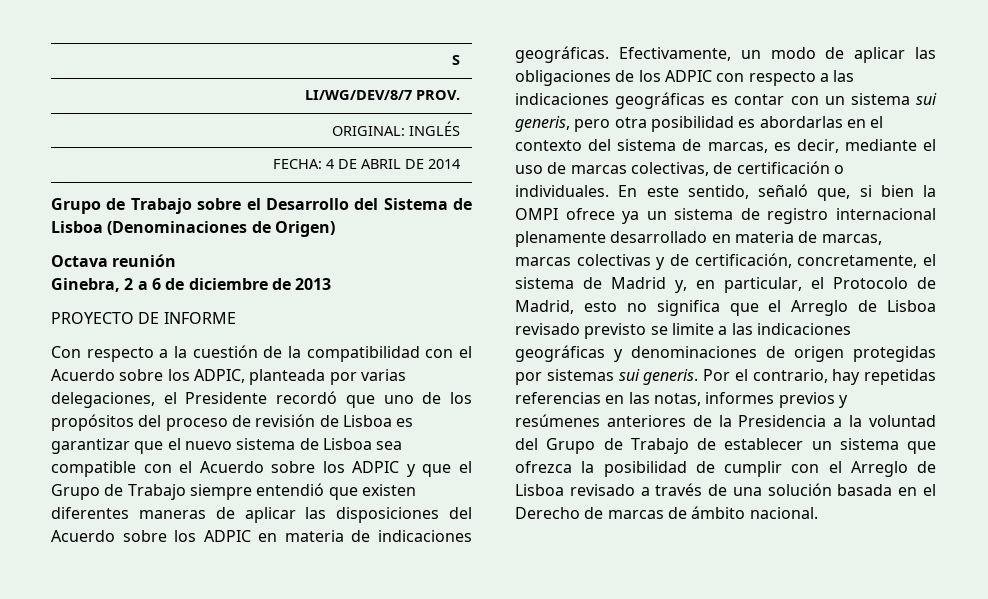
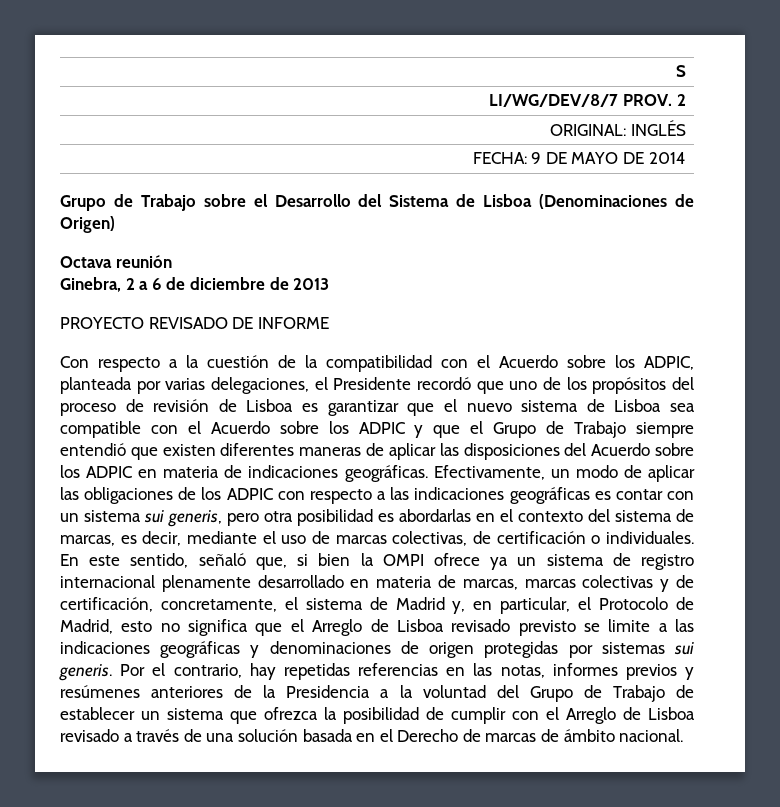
- LI/WG/DEV/8/7 PROV.
+ LI/WG/DEV/8/7 PROV. 2
- FECHA: 4 DE ABRIL DE 2014
+ FECHA: 9 DE MAYO DE 2014
- PROYECTO DE INFORME
+ PROYECTO REVISADO DE INFORME

